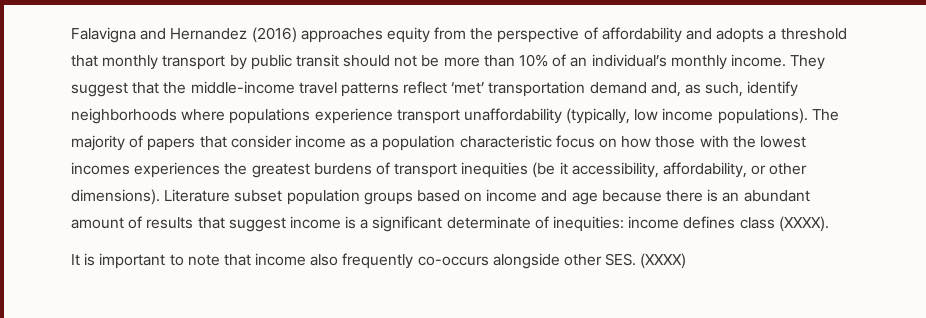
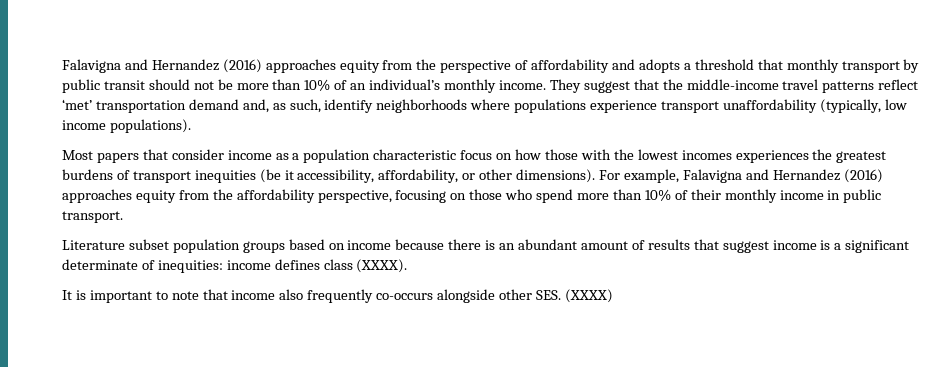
- They suggest that the middle-income travel patterns reflect ‘met’ transportation demand and, as such, identify neighborhoods where populations experience transport unaffordability (typically, low income populations). The majority of papers that consider income as a population characteristic focus on how those with the lowest incomes experiences the greatest burdens of transport inequities (be it accessibility, affordability, or other dimensions). Literature subset population groups based on income and age because there is an abundant amount of results that suggest income is a significant determinate of inequities:
+ They suggest that the middle-income travel patterns reflect ‘met’ transportation demand and, as such, identify neighborhoods where populations experience transport unaffordability (typically, low income populations).
+ Most papers that consider income as a population characteristic focus on how those with the lowest incomes experiences the greatest burdens of transport inequities (be it accessibility, affordability, or other dimensions). For example, Falavigna and Hernandez (2016) approaches equity from the affordability perspective, focusing on those who spend more than 10% of their monthly income in public transport.
+ Literature subset population groups based on income because there is an abundant amount of results that suggest income is a significant determinate of inequities:

